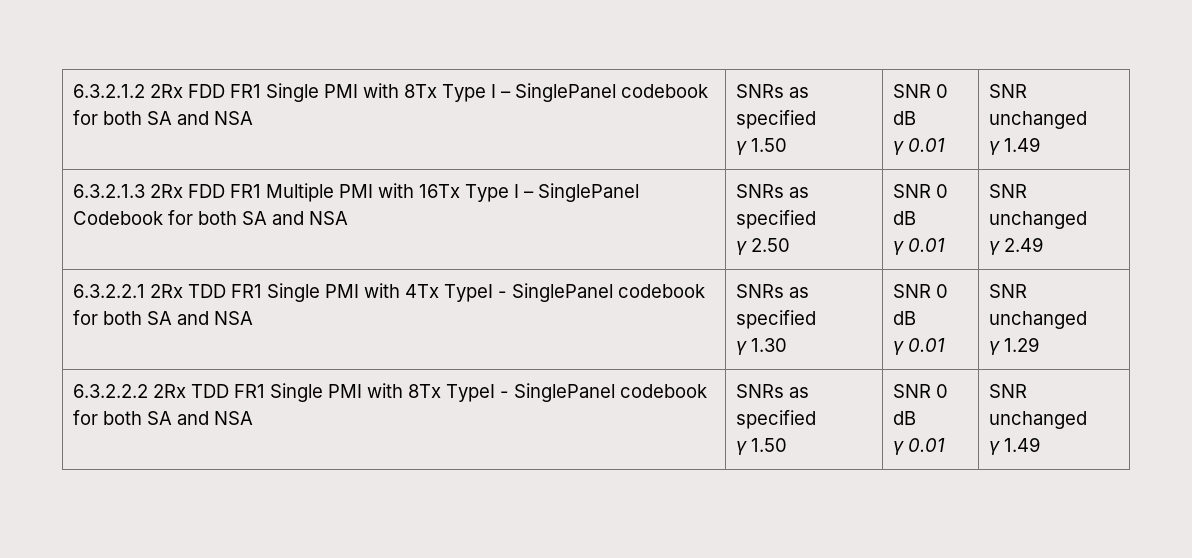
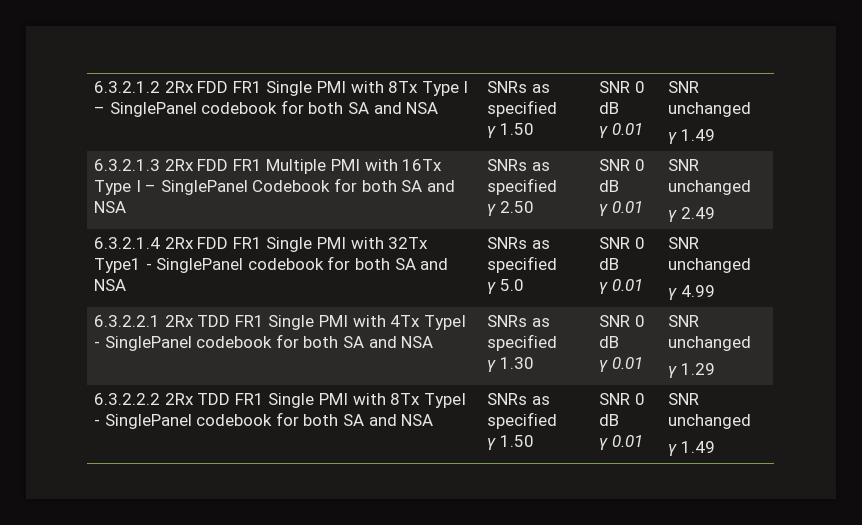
+ 6.3.2.1.4 2Rx FDD FR1 Single PMI with 32Tx Type1 - SinglePanel codebook for both SA and NSA | SNRs as specified
+ γ 5.0 | SNR 0 dB
+ γ 0.01 | SNR unchanged
+ γ 4.99

